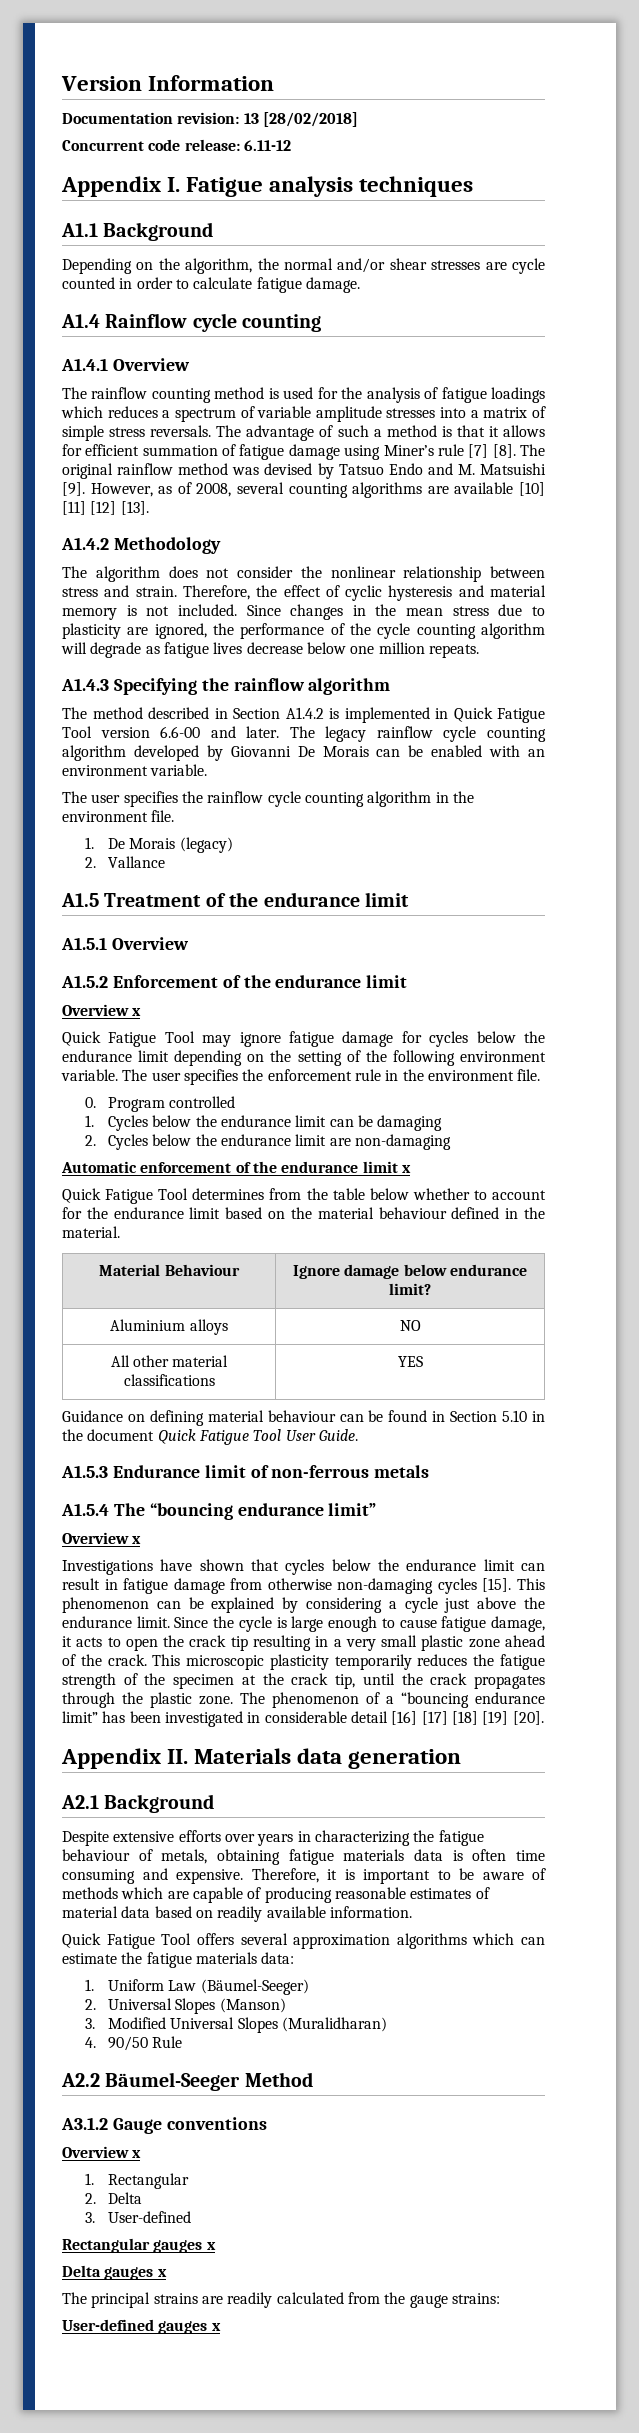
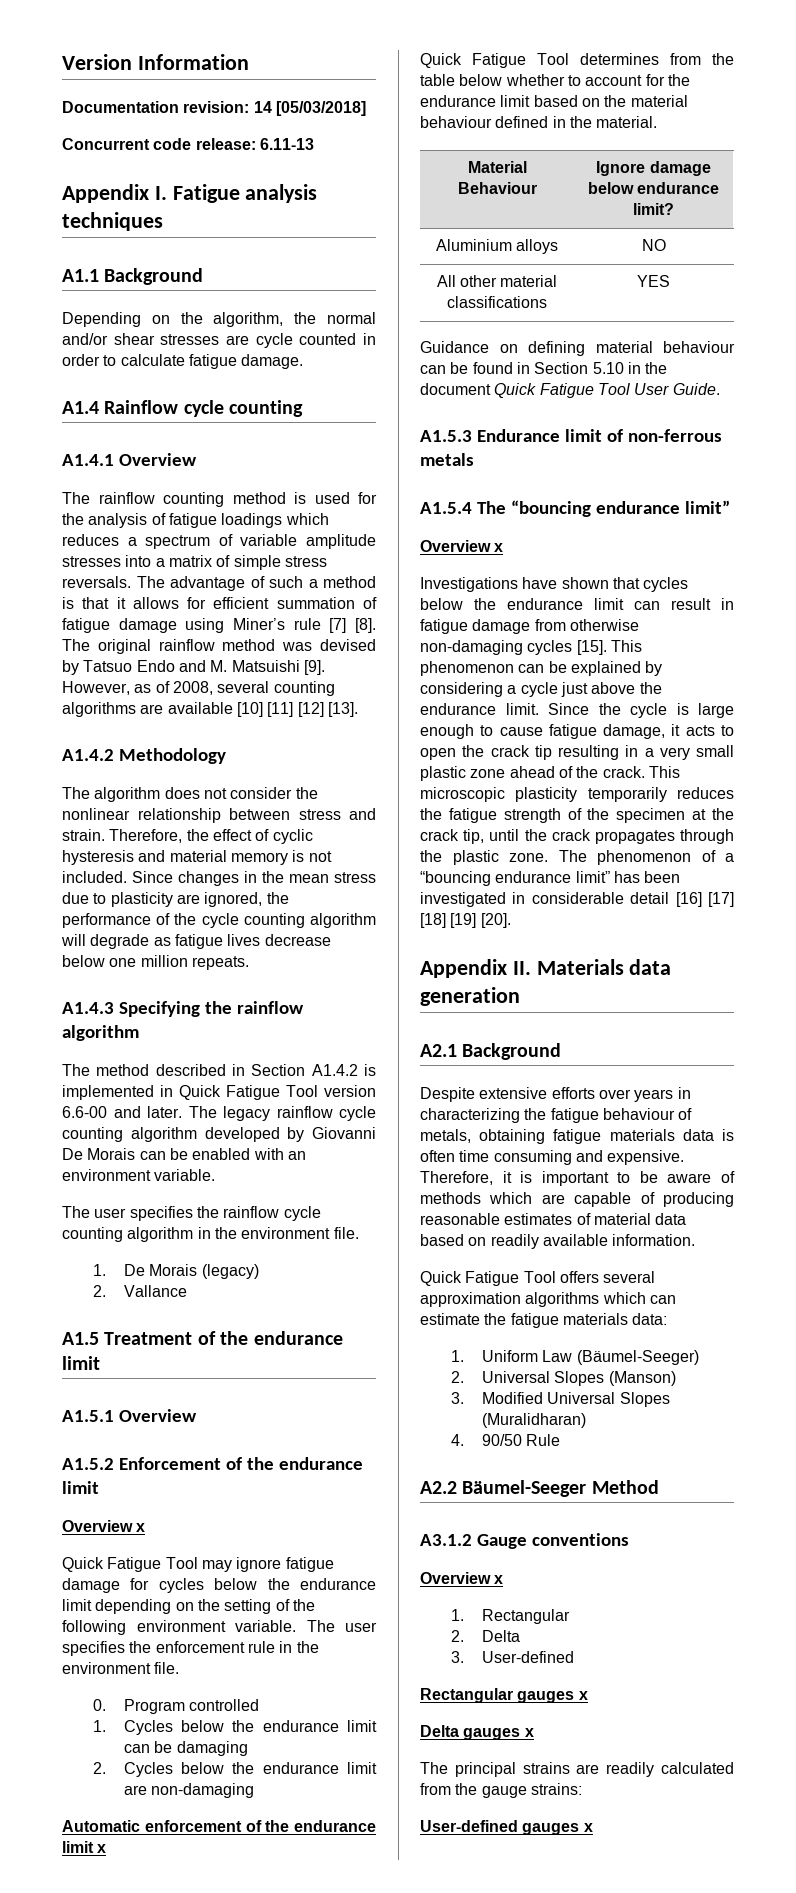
- Documentation revision: 13 [28/02/2018]
+ Documentation revision: 14 [05/03/2018]
- Concurrent code release: 6.11-12
+ Concurrent code release: 6.11-13

